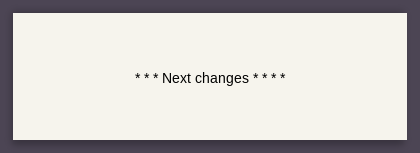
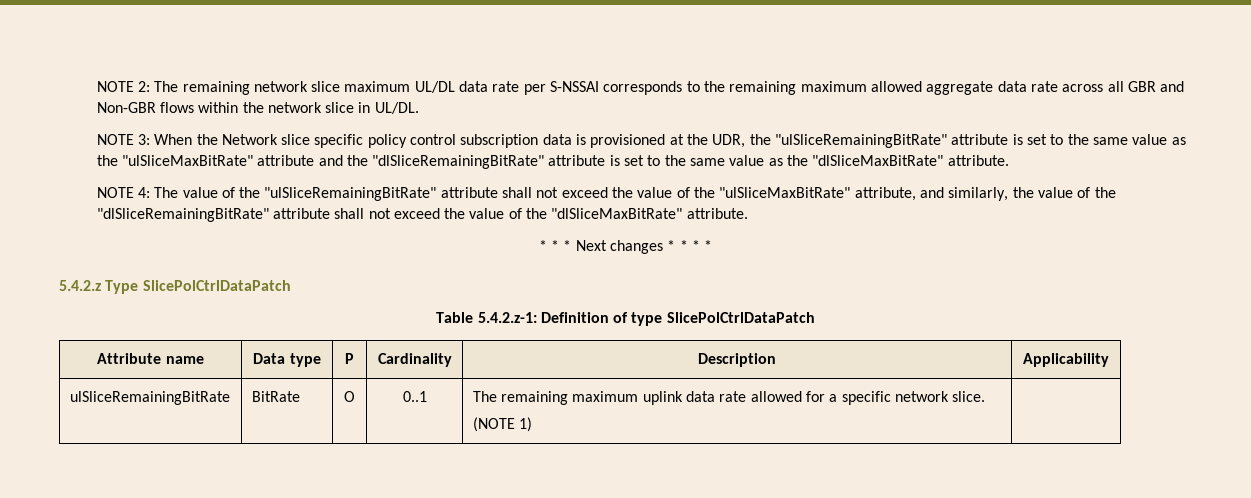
+ NOTE 2: The remaining network slice maximum UL/DL data rate per S-NSSAI corresponds to the remaining maximum allowed aggregate data rate across all GBR and Non-GBR flows within the network slice in UL/DL.
+ NOTE 3: When the Network slice specific policy control subscription data is provisioned at the UDR, the "ulSliceRemainingBitRate" attribute is set to the same value as the "ulSliceMaxBitRate" attribute and the "dlSliceRemainingBitRate" attribute is set to the same value as the "dlSliceMaxBitRate" attribute.
+ NOTE 4: The value of the "ulSliceRemainingBitRate" attribute shall not exceed the value of the "ulSliceMaxBitRate" attribute, and similarly, the value of the "dlSliceRemainingBitRate" attribute shall not exceed the value of the "dlSliceMaxBitRate" attribute.
+ 5.4.2.z Type SlicePolCtrlDataPatch
+ Table 5.4.2.z-1: Definition of type SlicePolCtrlDataPatch
+ Attribute name | Data type | P | Cardinality | Description | Applicability
+ ulSliceRemainingBitRate | BitRate | O | 0..1 | The remaining maximum uplink data rate allowed for a specific network slice.
+ (NOTE 1) |

